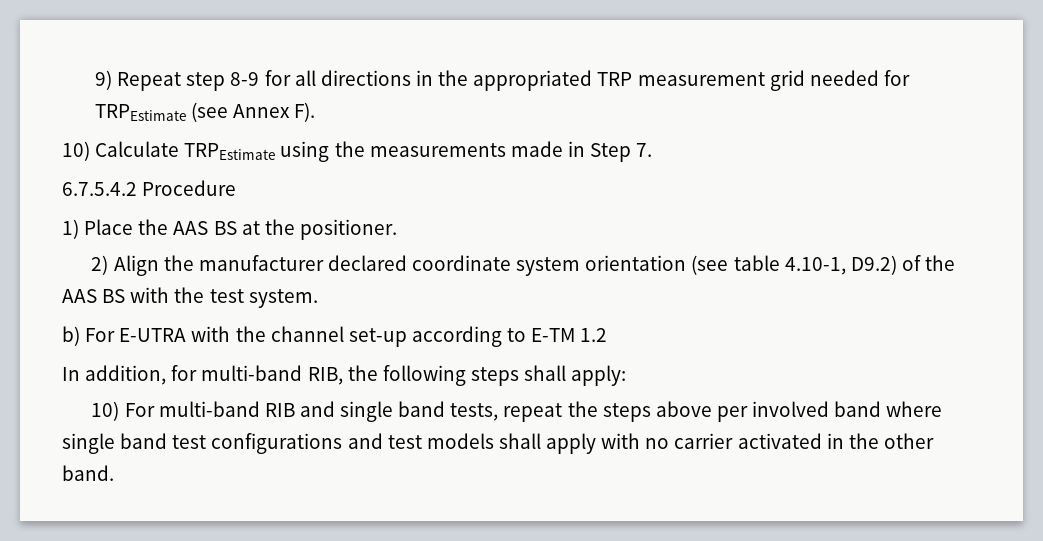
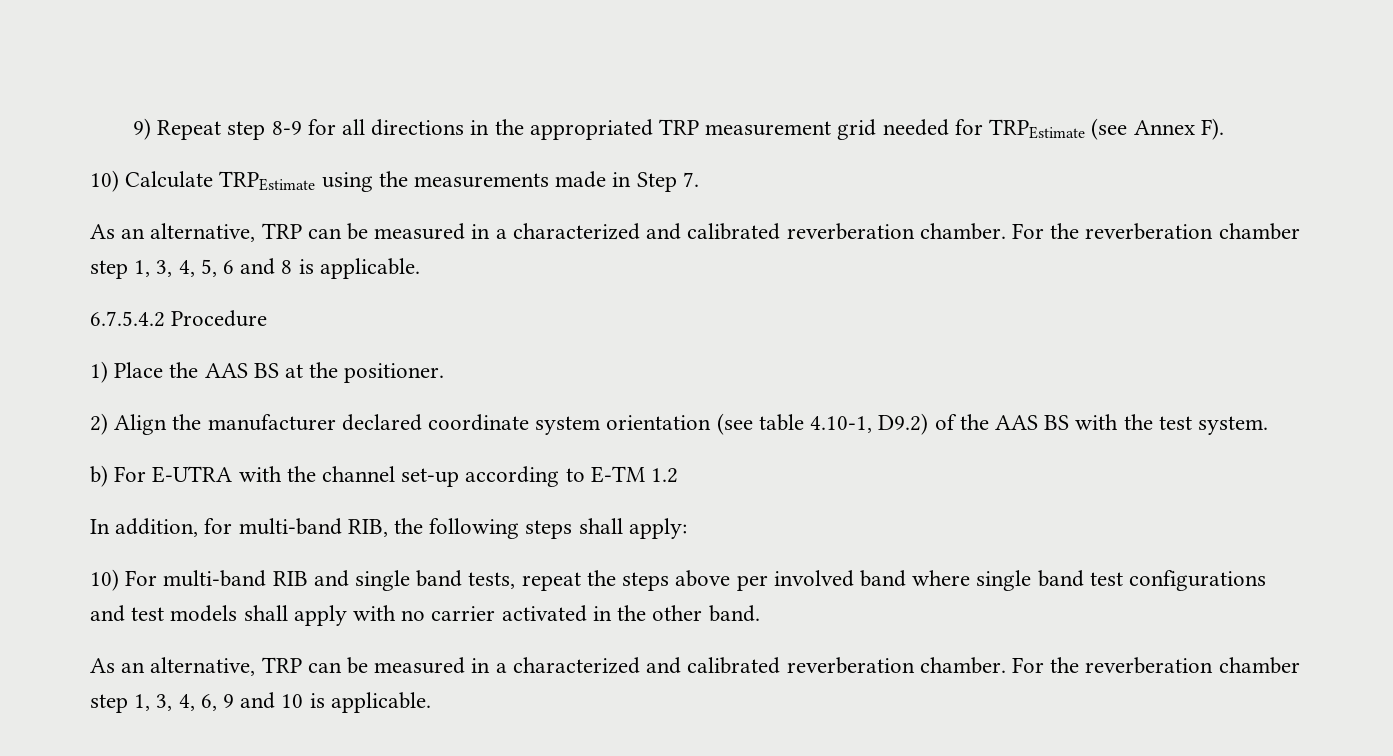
+ As an alternative, TRP can be measured in a characterized and calibrated reverberation chamber. For the reverberation chamber step 1, 3, 4, 5, 6 and 8 is applicable.
+ As an alternative, TRP can be measured in a characterized and calibrated reverberation chamber. For the reverberation chamber step 1, 3, 4, 6, 9 and 10 is applicable.

